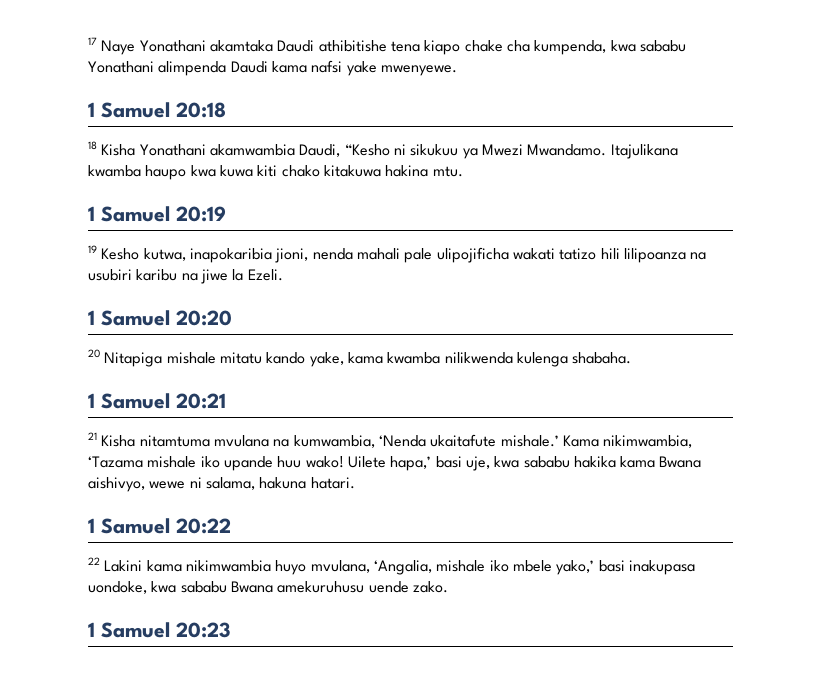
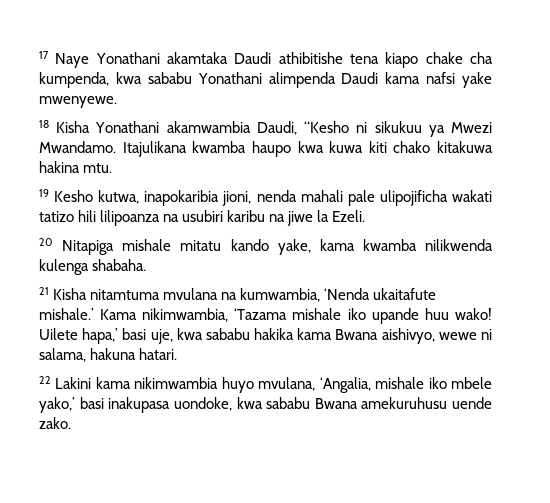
- 1 Samuel 20:18
- 1 Samuel 20:19
- 1 Samuel 20:20
- 1 Samuel 20:21
- 1 Samuel 20:22
- 1 Samuel 20:23

